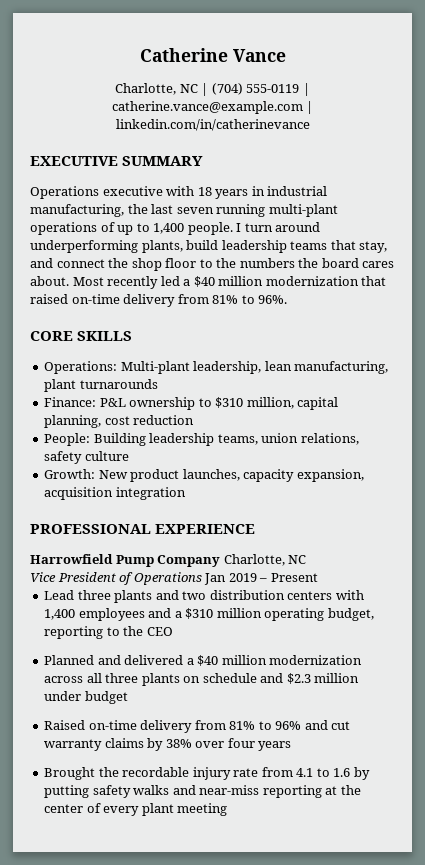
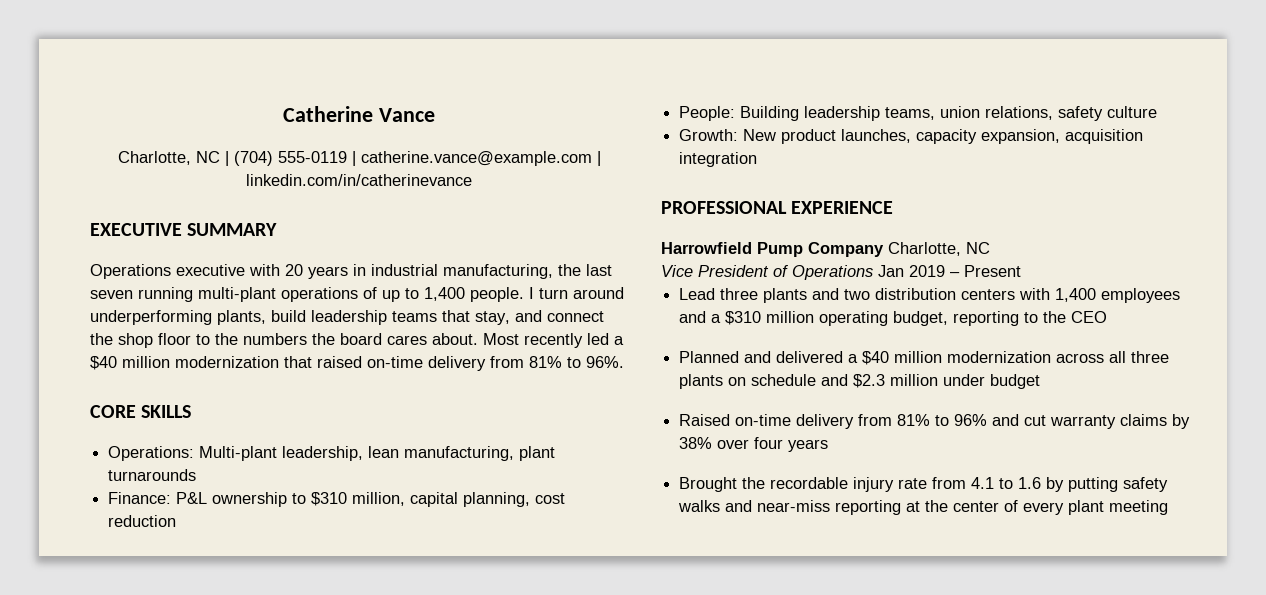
- Operations executive with 18 years in industrial manufacturing, the last seven running multi-plant operations of up to 1,400 people.
+ Operations executive with 20 years in industrial manufacturing, the last seven running multi-plant operations of up to 1,400 people.

